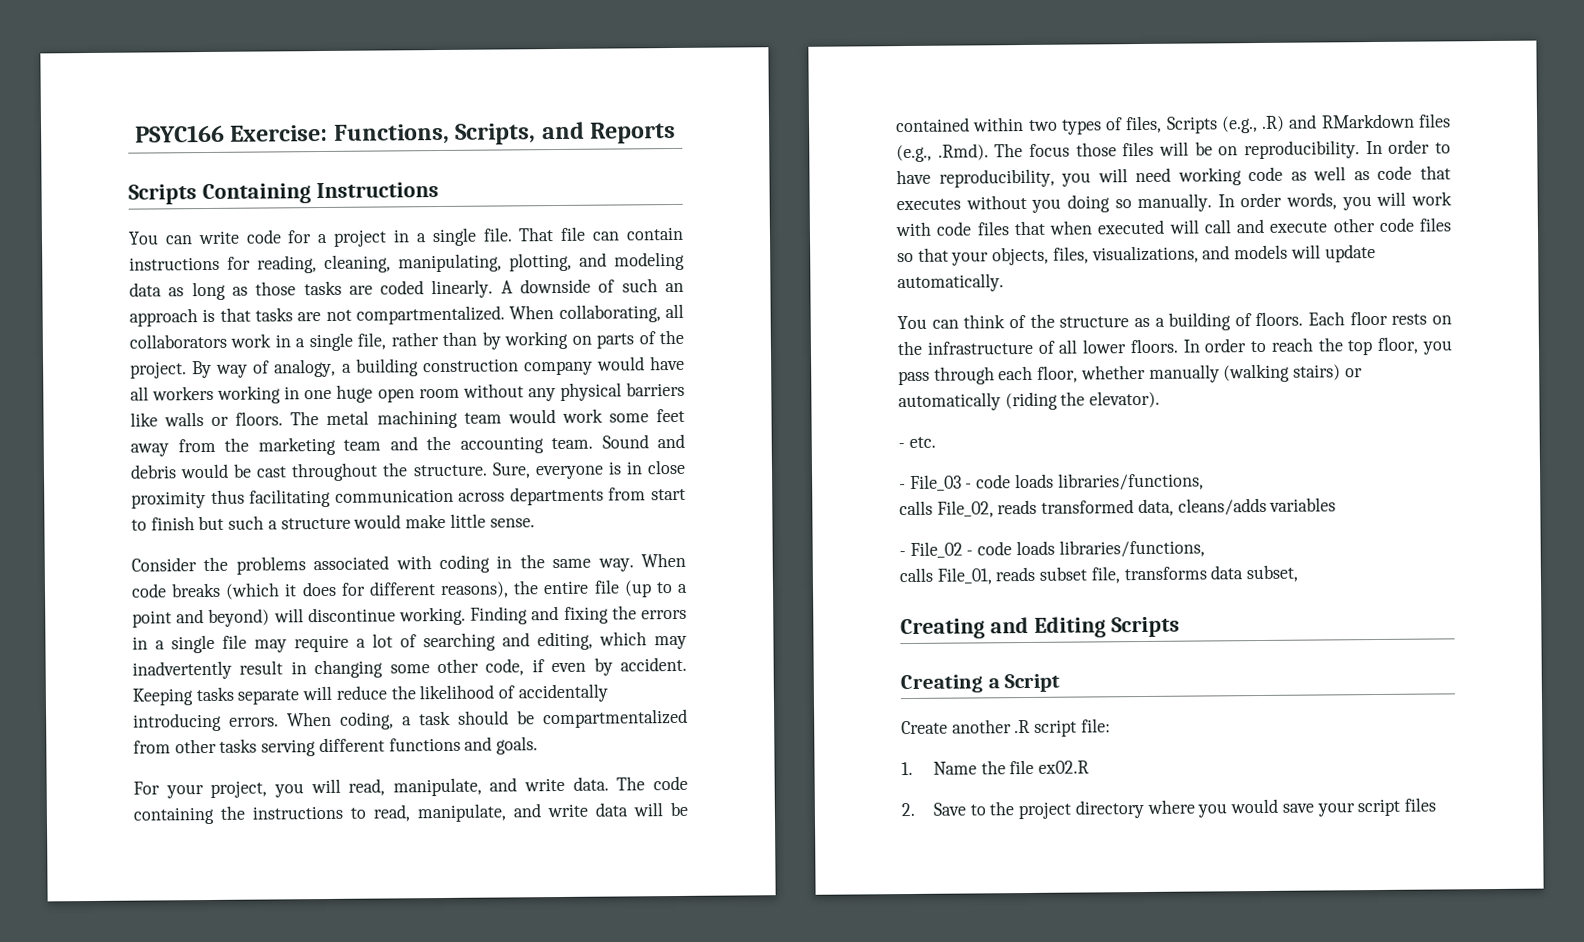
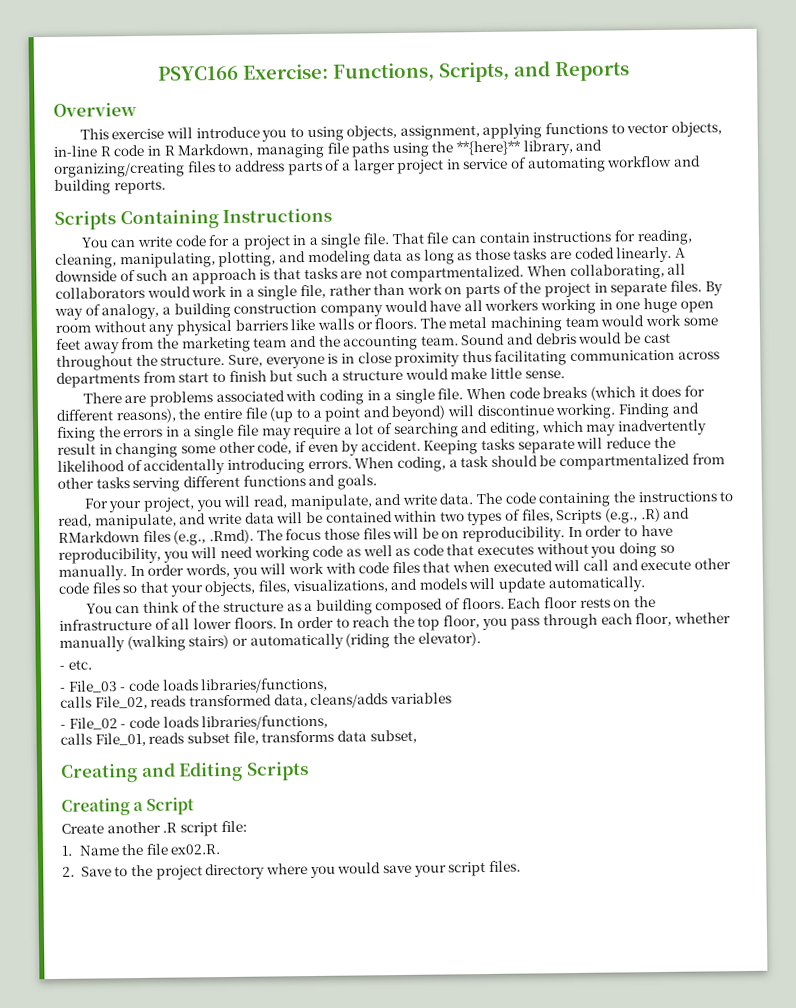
+ Overview
+ This exercise will introduce you to using objects, assignment, applying functions to vector objects, in-line R code in R Markdown, managing file paths using the **{here}** library, and organizing/creating files to address parts of a larger project in service of automating workflow and building reports.
- When collaborating, all collaborators work in a single file, rather than by working on parts of the project.
+ When collaborating, all collaborators would work in a single file, rather than work on parts of the project in separate files.
- Consider the problems associated with coding in the same way.
+ There are problems associated with coding in a single file.
- You can think of the structure as a building of floors.
+ You can think of the structure as a building composed of floors.
- 1. Name the file ex02.R
+ 1. Name the file ex02.R.
- 2. Save to the project directory where you would save your script files
+ 2. Save to the project directory where you would save your script files.

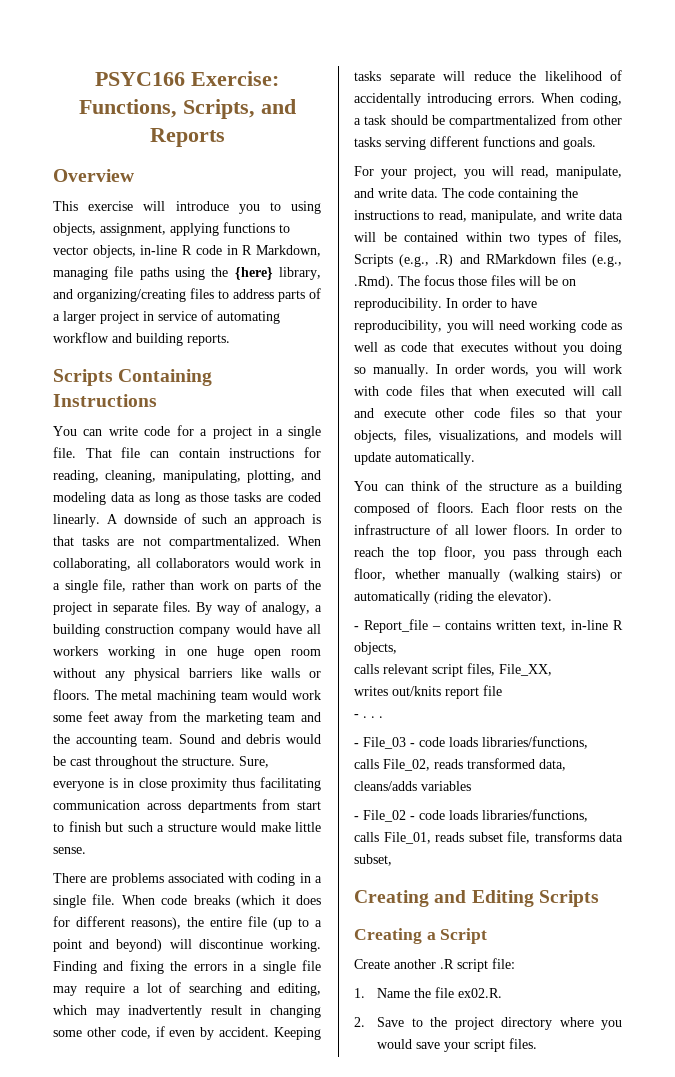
- This exercise will introduce you to using objects, assignment, applying functions to vector objects, in-line R code in R Markdown, managing file paths using the **{here}** library, and organizing/creating files to address parts of a larger project in service of automating workflow and building reports.
+ This exercise will introduce you to using objects, assignment, applying functions to vector objects, in-line R code in R Markdown, managing file paths using the {here} library, and organizing/creating files to address parts of a larger project in service of automating workflow and building reports.
- - etc.
+ - Report_file – contains written text, in-line R objects,
+ calls relevant script files, File_XX,
+ writes out/knits report file
+ - . . .

